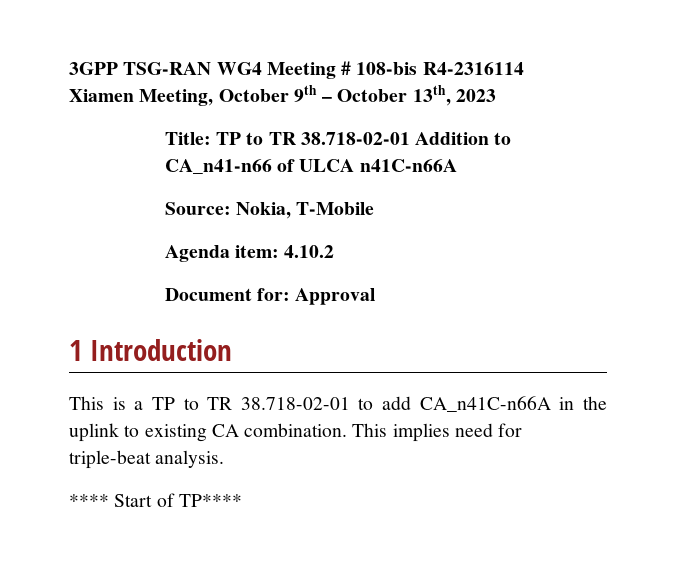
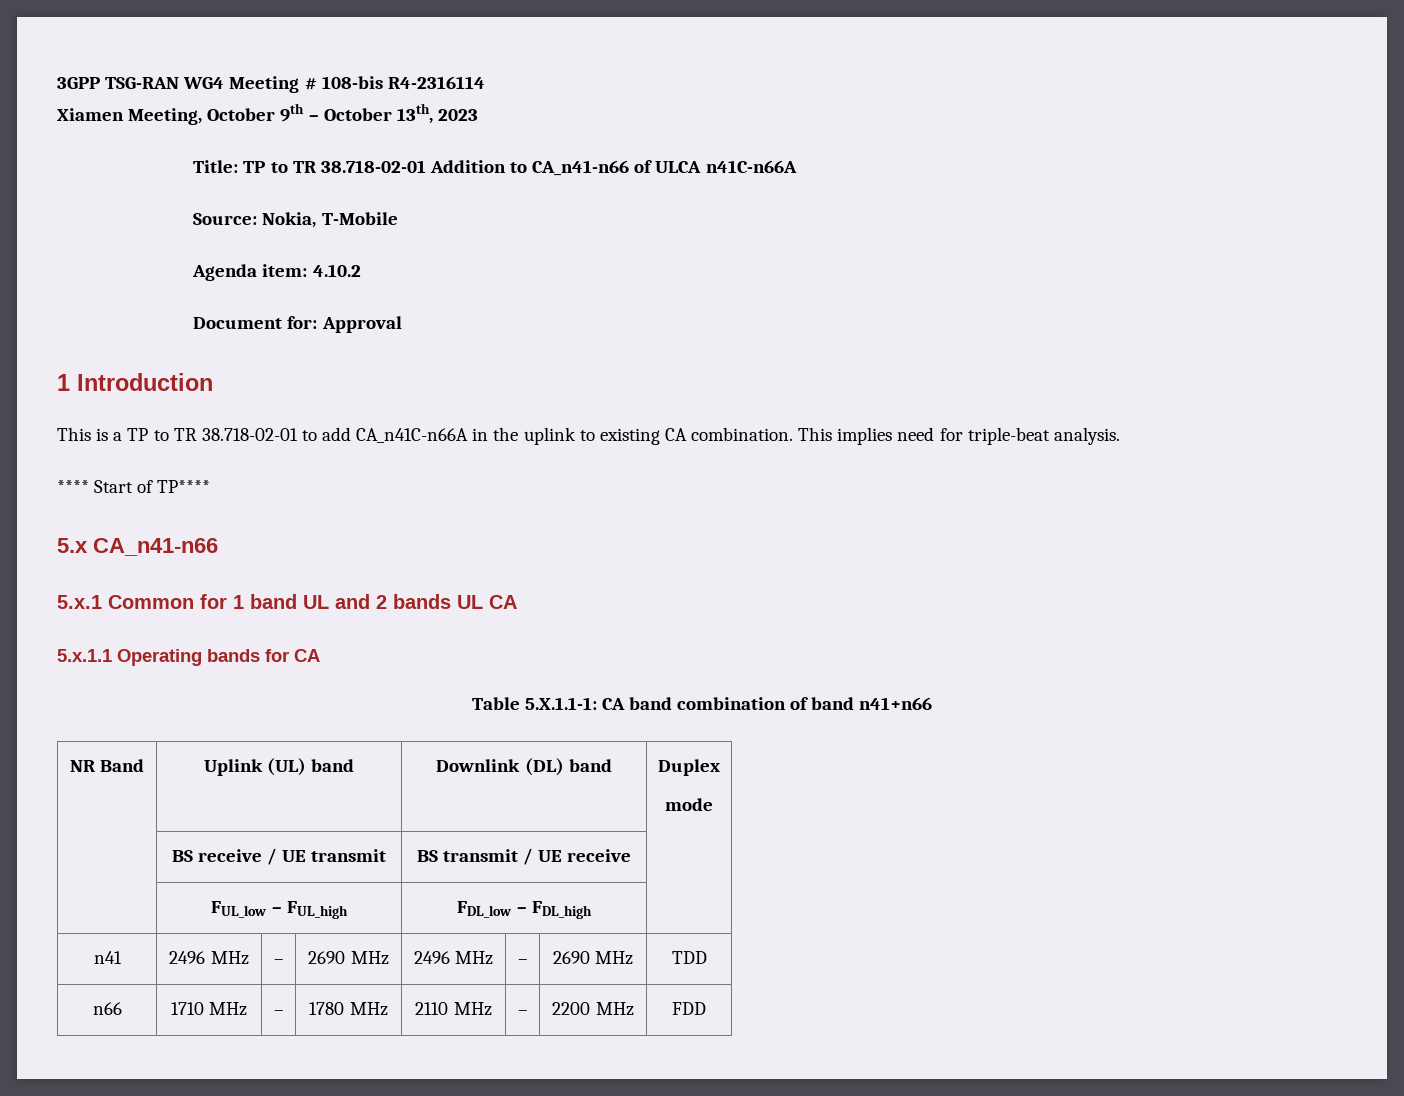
+ 5.x CA_n41-n66
+ 5.x.1 Common for 1 band UL and 2 bands UL CA
+ 5.x.1.1 Operating bands for CA
+ Table 5.X.1.1-1: CA band combination of band n41+n66
+ NR Band | Uplink (UL) band | Downlink (DL) band | Duplex
+ mode
+ | BS receive / UE transmit | BS transmit / UE receive |
+ | FUL_low – FUL_high | FDL_low – FDL_high |
+ n41 | 2496 MHz | – | 2690 MHz | 2496 MHz | – | 2690 MHz | TDD
+ n66 | 1710 MHz | – | 1780 MHz | 2110 MHz | – | 2200 MHz | FDD

